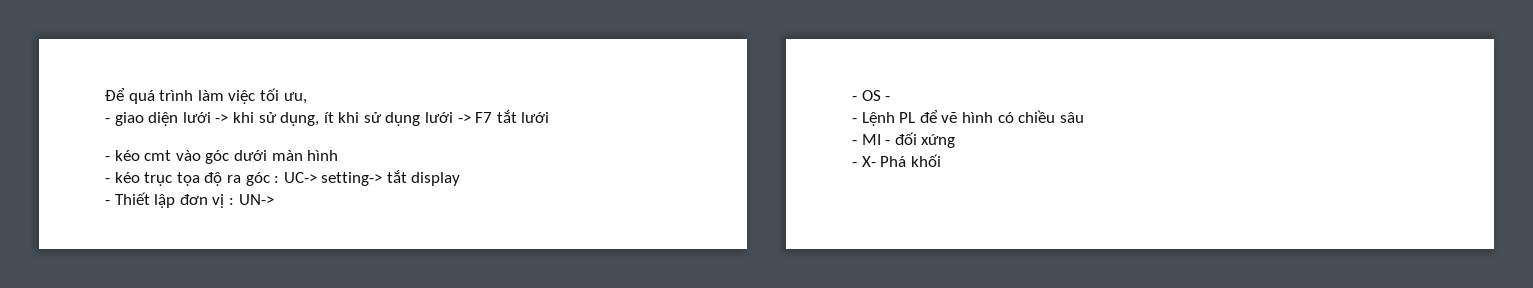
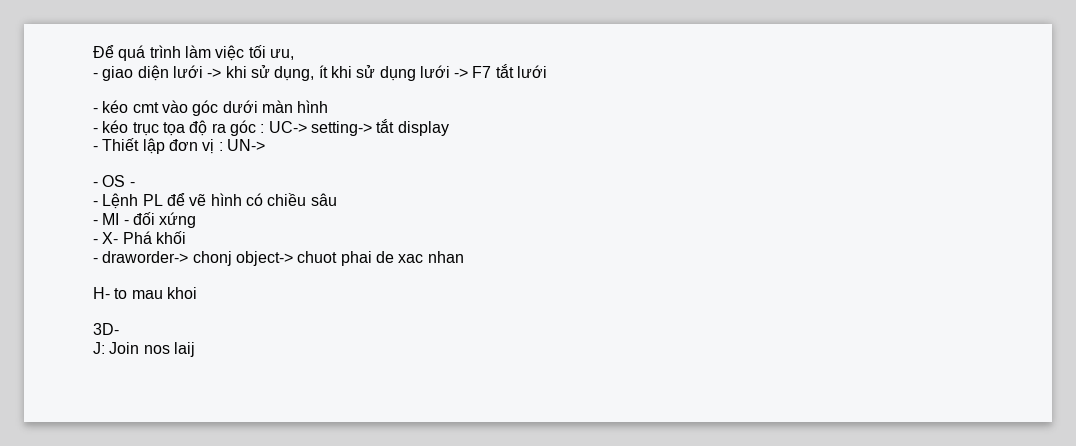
+ - draworder-> chonj object-> chuot phai de xac nhan
+ H- to mau khoi
+ 3D-
+ J: Join nos laij

